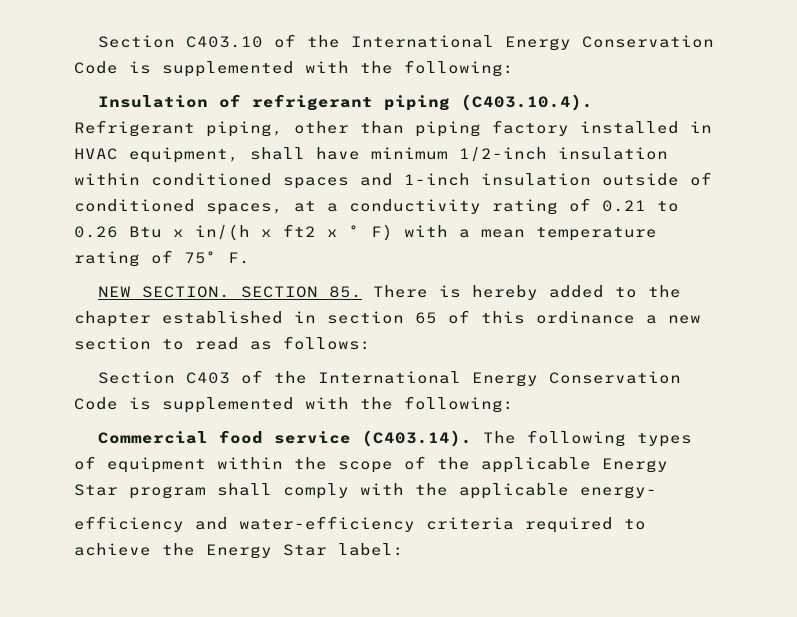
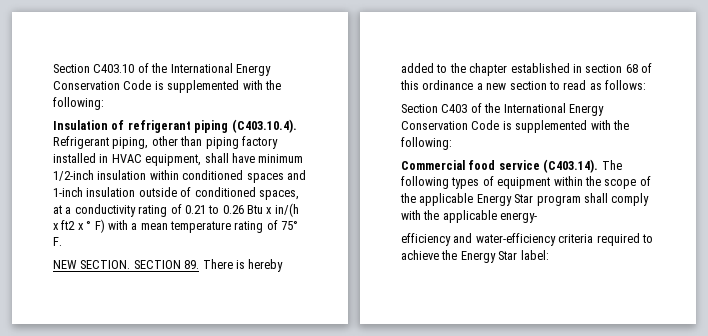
- SECTION 85. There is hereby added to the chapter established in section 65 of this ordinance a new section to read as follows:
+ SECTION 89. There is hereby added to the chapter established in section 68 of this ordinance a new section to read as follows:

